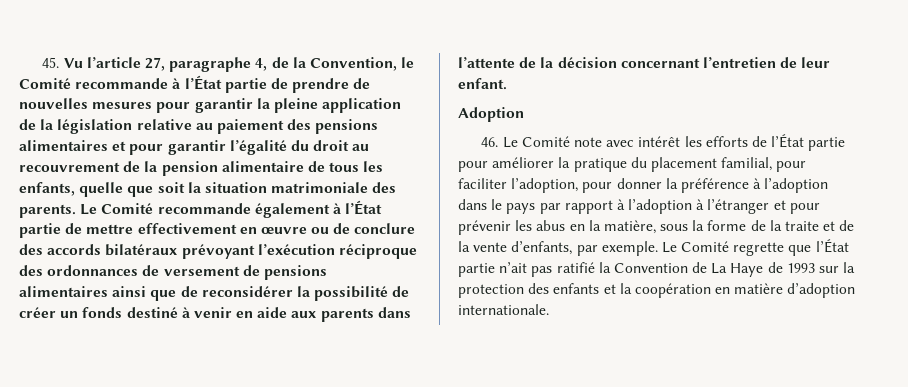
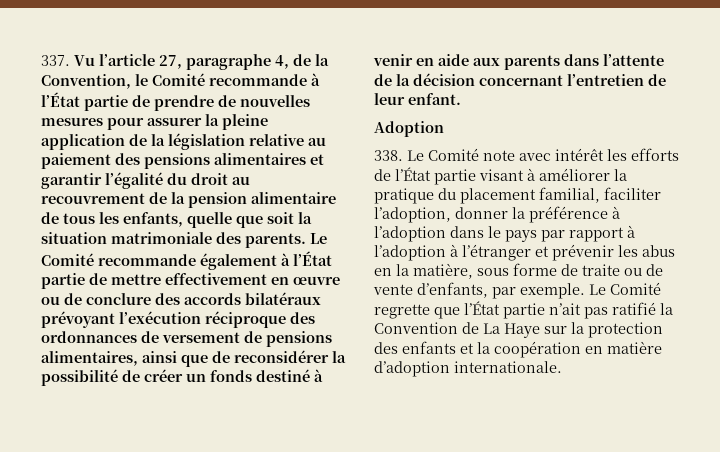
- 45. Vu l’article 27, paragraphe 4, de la Convention, le Comité recommande à l’État partie de prendre de nouvelles mesures pour garantir la pleine application de la législation relative au paiement des pensions alimentaires et pour garantir l’égalité du droit au recouvrement de la pension alimentaire de tous les enfants, quelle que soit la situation matrimoniale des parents.
+ 337. Vu l’article 27, paragraphe 4, de la Convention, le Comité recommande à l’État partie de prendre de nouvelles mesures pour assurer la pleine application de la législation relative au paiement des pensions alimentaires et garantir l’égalité du droit au recouvrement de la pension alimentaire de tous les enfants, quelle que soit la situation matrimoniale des parents.
- Le Comité recommande également à l’État partie de mettre effectivement en œuvre ou de conclure des accords bilatéraux prévoyant l’exécution réciproque des ordonnances de versement de pensions alimentaires ainsi que de reconsidérer la possibilité de créer un fonds destiné à venir en aide aux parents dans l’attente de la décision concernant l’entretien de leur enfant.
+ Le Comité recommande également à l’État partie de mettre effectivement en œuvre ou de conclure des accords bilatéraux prévoyant l’exécution réciproque des ordonnances de versement de pensions alimentaires, ainsi que de reconsidérer la possibilité de créer un fonds destiné à venir en aide aux parents dans l’attente de la décision concernant l’entretien de leur enfant.
- 46. Le Comité note avec intérêt les efforts de l’État partie pour améliorer la pratique du placement familial, pour faciliter l’adoption, pour donner la préférence à l’adoption dans le pays par rapport à l’adoption à l’étranger et pour prévenir les abus en la matière, sous la forme de la traite et de la vente d’enfants, par exemple.
+ 338. Le Comité note avec intérêt les efforts de l’État partie visant à améliorer la pratique du placement familial, faciliter l’adoption, donner la préférence à l’adoption dans le pays par rapport à l’adoption à l’étranger et prévenir les abus en la matière, sous forme de traite ou de vente d’enfants, par exemple.
- Le Comité regrette que l’État partie n’ait pas ratifié la Convention de La Haye de 1993 sur la protection des enfants et la coopération en matière d’adoption internationale.
+ Le Comité regrette que l’État partie n’ait pas ratifié la Convention de La Haye sur la protection des enfants et la coopération en matière d’adoption internationale.

